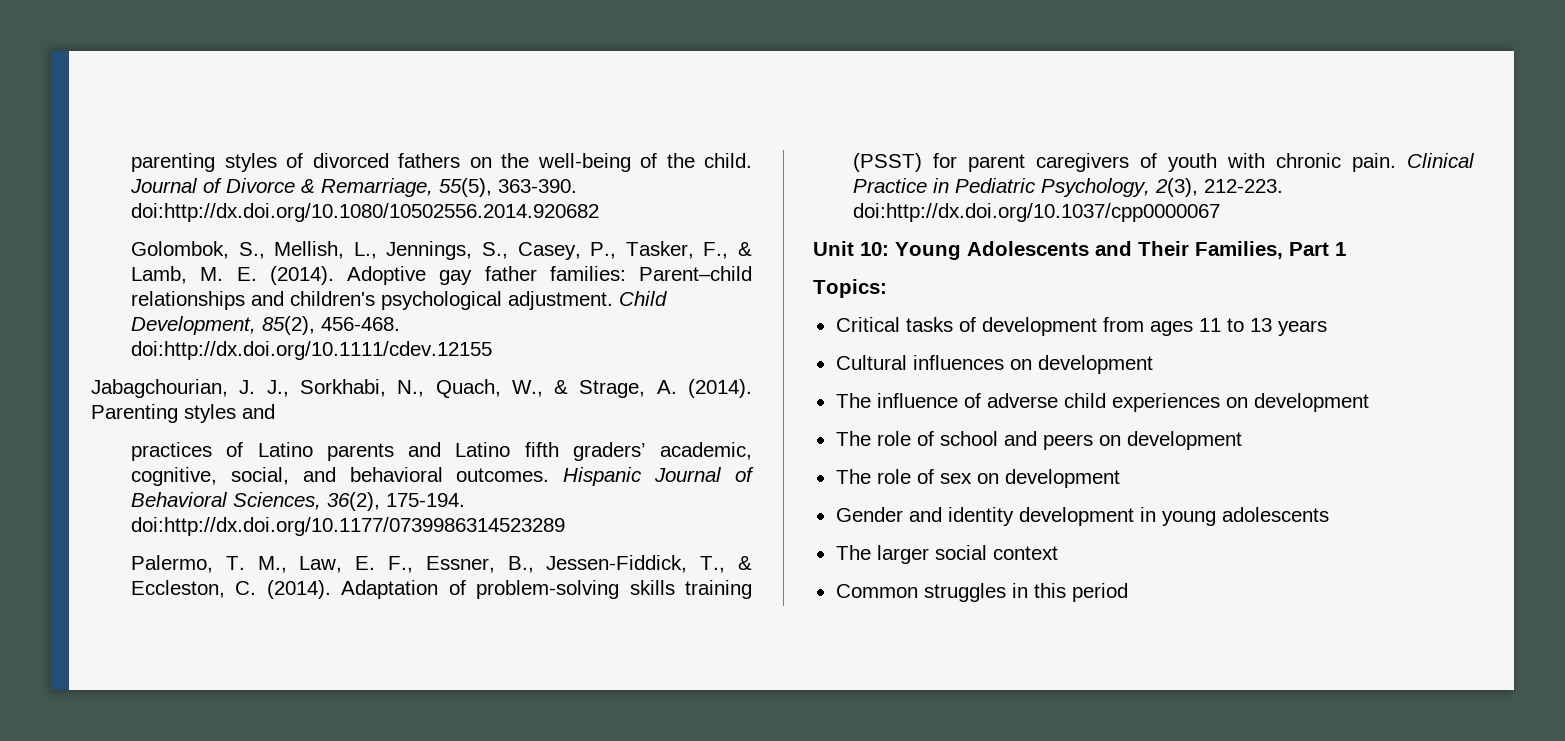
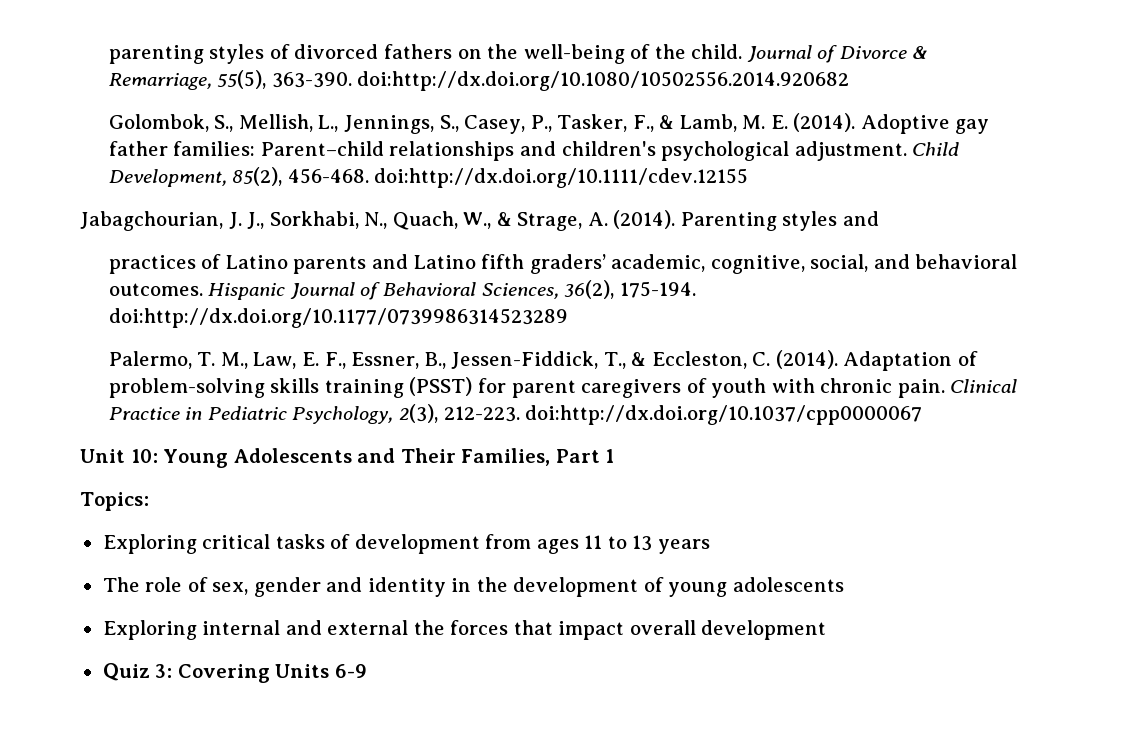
- Critical tasks of development from ages 11 to 13 years
+ Exploring critical tasks of development from ages 11 to 13 years
- Cultural influences on development
- The influence of adverse child experiences on development
- The role of school and peers on development
- The role of sex on development
- Gender and identity development in young adolescents
- The larger social context
- Common struggles in this period
+ The role of sex, gender and identity in the development of young adolescents
+ Exploring internal and external the forces that impact overall development
+ Quiz 3: Covering Units 6-9

